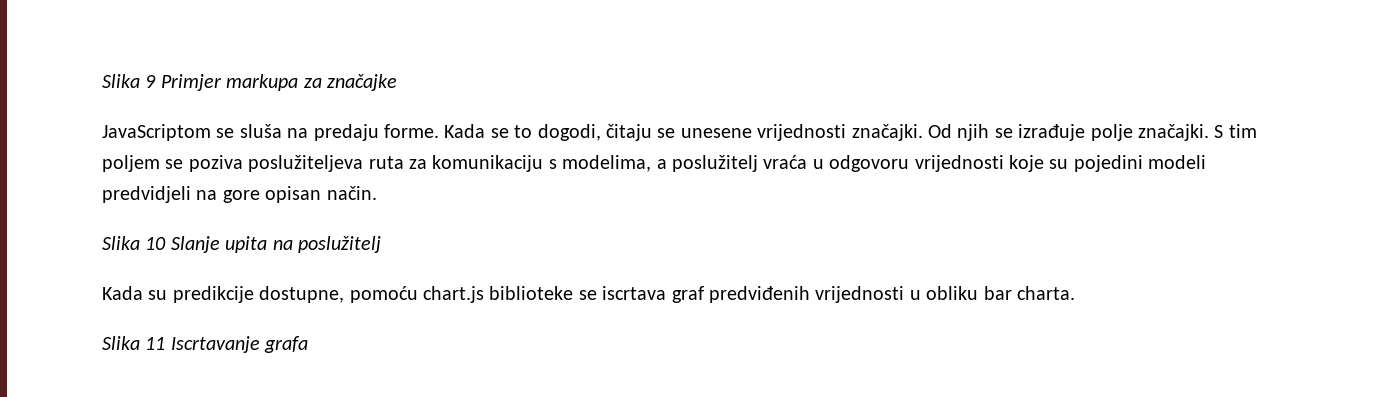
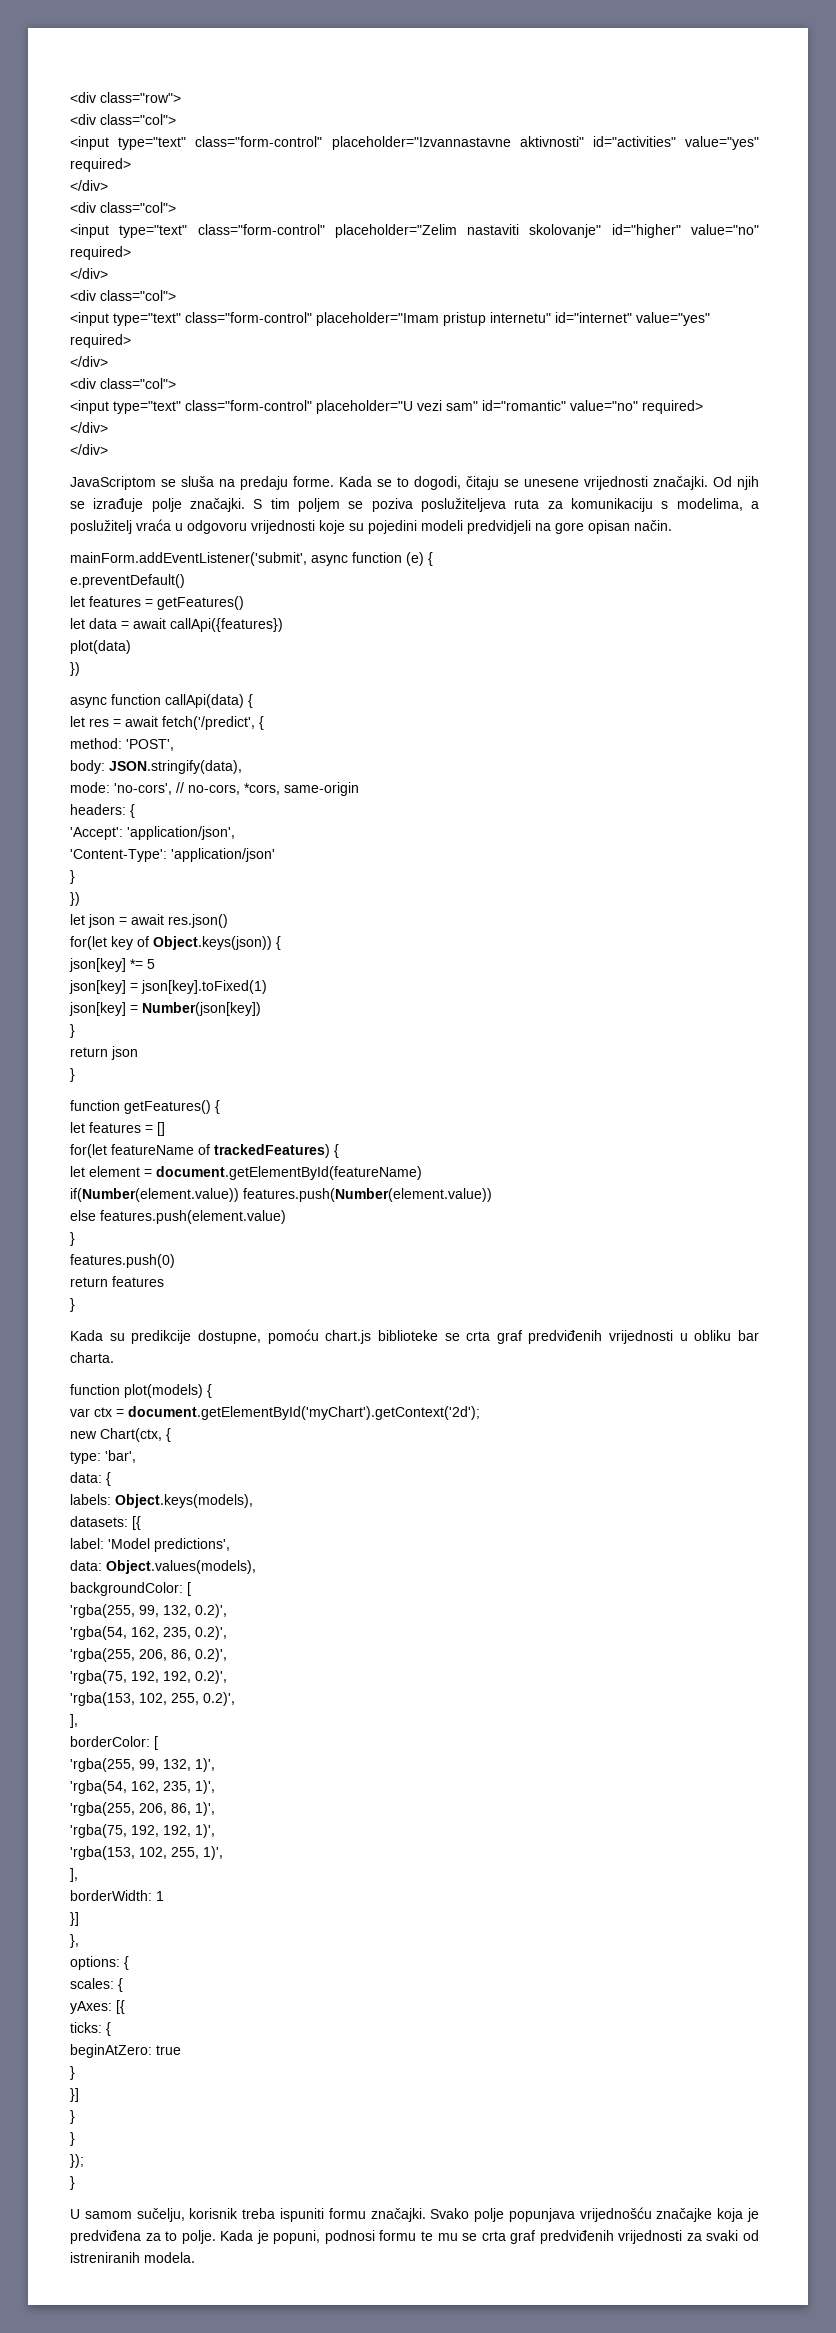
- Slika 9 Primjer markupa za značajke
+ <div class="row">
+ <div class="col">
+ <input type="text" class="form-control" placeholder="Izvannastavne aktivnosti" id="activities" value="yes" required>
+ </div>
+ <div class="col">
+ <input type="text" class="form-control" placeholder="Zelim nastaviti skolovanje" id="higher" value="no" required>
+ </div>
+ <div class="col">
+ <input type="text" class="form-control" placeholder="Imam pristup internetu" id="internet" value="yes" required>
+ </div>
+ <div class="col">
+ <input type="text" class="form-control" placeholder="U vezi sam" id="romantic" value="no" required>
+ </div>
+ </div>
- Slika 10 Slanje upita na poslužitelj
+ mainForm.addEventListener('submit', async function (e) {
+ e.preventDefault()
+ let features = getFeatures()
+ let data = await callApi({features})
+ plot(data)
+ })
+ async function callApi(data) {
+ let res = await fetch('/predict', {
+ method: 'POST',
+ body: JSON.stringify(data),
+ mode: 'no-cors', // no-cors, *cors, same-origin
+ headers: {
+ 'Accept': 'application/json',
+ 'Content-Type': 'application/json'
+ }
+ })
+ let json = await res.json()
+ for(let key of Object.keys(json)) {
+ json[key] *= 5
+ json[key] = json[key].toFixed(1)
+ json[key] = Number(json[key])
+ }
+ return json
+ }
+ function getFeatures() {
+ let features = []
+ for(let featureName of trackedFeatures) {
+ let element = document.getElementById(featureName)
+ if(Number(element.value)) features.push(Number(element.value))
+ else features.push(element.value)
+ }
+ features.push(0)
+ return features
+ }
- Kada su predikcije dostupne, pomoću chart.js biblioteke se iscrtava graf predviđenih vrijednosti u obliku bar charta.
+ Kada su predikcije dostupne, pomoću chart.js biblioteke se crta graf predviđenih vrijednosti u obliku bar charta.
- Slika 11 Iscrtavanje grafa
+ function plot(models) {
+ var ctx = document.getElementById('myChart').getContext('2d');
+ new Chart(ctx, {
+ type: 'bar',
+ data: {
+ labels: Object.keys(models),
+ datasets: [{
+ label: 'Model predictions',
+ data: Object.values(models),
+ backgroundColor: [
+ 'rgba(255, 99, 132, 0.2)',
+ 'rgba(54, 162, 235, 0.2)',
+ 'rgba(255, 206, 86, 0.2)',
+ 'rgba(75, 192, 192, 0.2)',
+ 'rgba(153, 102, 255, 0.2)',
+ ],
+ borderColor: [
+ 'rgba(255, 99, 132, 1)',
+ 'rgba(54, 162, 235, 1)',
+ 'rgba(255, 206, 86, 1)',
+ 'rgba(75, 192, 192, 1)',
+ 'rgba(153, 102, 255, 1)',
+ ],
+ borderWidth: 1
+ }]
+ },
+ options: {
+ scales: {
+ yAxes: [{
+ ticks: {
+ beginAtZero: true
+ }
+ }]
+ }
+ }
+ });
+ }
+ U samom sučelju, korisnik treba ispuniti formu značajki. Svako polje popunjava vrijednošću značajke koja je predviđena za to polje. Kada je popuni, podnosi formu te mu se crta graf predviđenih vrijednosti za svaki od istreniranih modela.

